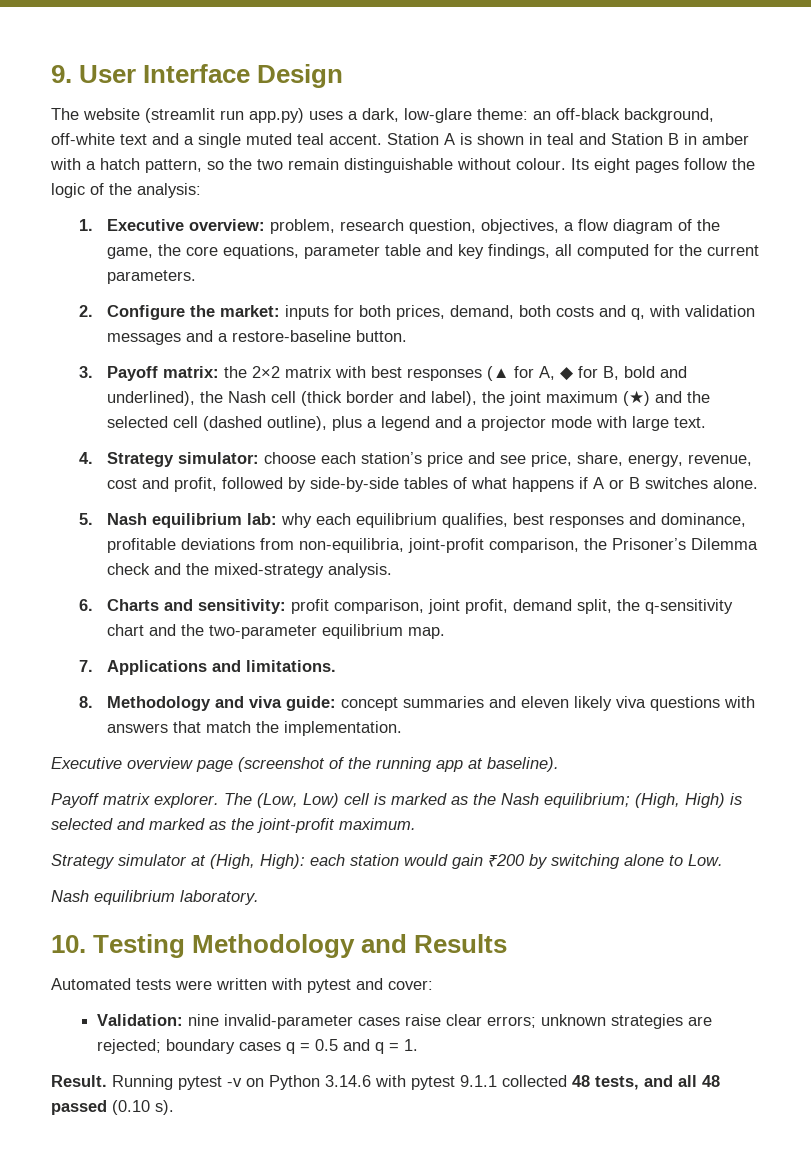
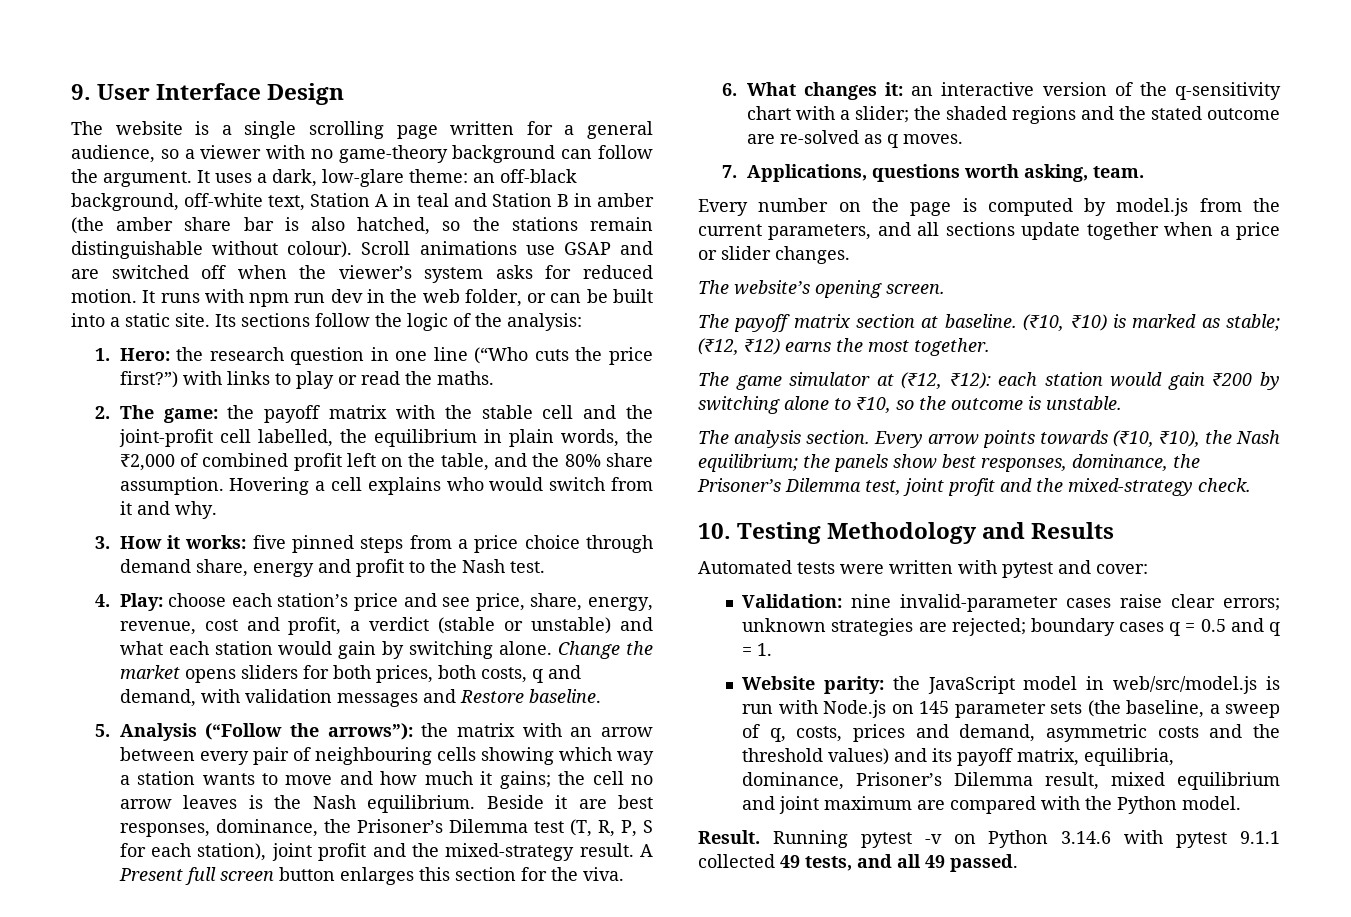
- The website (streamlit run app.py) uses a dark, low-glare theme: an off-black background, off-white text and a single muted teal accent. Station A is shown in teal and Station B in amber with a hatch pattern, so the two remain distinguishable without colour. Its eight pages follow the logic of the analysis:
+ The website is a single scrolling page written for a general audience, so a viewer with no game-theory background can follow the argument. It uses a dark, low-glare theme: an off-black background, off-white text, Station A in teal and Station B in amber (the amber share bar is also hatched, so the stations remain distinguishable without colour). Scroll animations use GSAP and are switched off when the viewer’s system asks for reduced motion. It runs with npm run dev in the web folder, or can be built into a static site. Its sections follow the logic of the analysis:
- 1. Executive overview: problem, research question, objectives, a flow diagram of the game, the core equations, parameter table and key findings, all computed for the current parameters.
- 2. Configure the market: inputs for both prices, demand, both costs and q, with validation messages and a restore-baseline button.
- 3. Payoff matrix: the 2×2 matrix with best responses (▲ for A, ◆ for B, bold and underlined), the Nash cell (thick border and label), the joint maximum (★) and the selected cell (dashed outline), plus a legend and a projector mode with large text.
+ 1. Hero: the research question in one line (“Who cuts the price first?”) with links to play or read the maths.
+ 2. The game: the payoff matrix with the stable cell and the joint-profit cell labelled, the equilibrium in plain words, the ₹2,000 of combined profit left on the table, and the 80% share assumption. Hovering a cell explains who would switch from it and why.
+ 3. How it works: five pinned steps from a price choice through demand share, energy and profit to the Nash test.
- 4. Strategy simulator: choose each station’s price and see price, share, energy, revenue, cost and profit, followed by side-by-side tables of what happens if A or B switches alone.
- 5. Nash equilibrium lab: why each equilibrium qualifies, best responses and dominance, profitable deviations from non-equilibria, joint-profit comparison, the Prisoner’s Dilemma check and the mixed-strategy analysis.
- 6. Charts and sensitivity: profit comparison, joint profit, demand split, the q-sensitivity chart and the two-parameter equilibrium map.
- 7. Applications and limitations.
- 8. Methodology and viva guide: concept summaries and eleven likely viva questions with answers that match the implementation.
- Executive overview page (screenshot of the running app at baseline).
- Payoff matrix explorer. The (Low, Low) cell is marked as the Nash equilibrium; (High, High) is selected and marked as the joint-profit maximum.
- Strategy simulator at (High, High): each station would gain ₹200 by switching alone to Low.
- Nash equilibrium laboratory.
+ 4. Play: choose each station’s price and see price, share, energy, revenue, cost and profit, a verdict (stable or unstable) and what each station would gain by switching alone. Change the market opens sliders for both prices, both costs, q and demand, with validation messages and Restore baseline.
+ 5. Analysis (“Follow the arrows”): the matrix with an arrow between every pair of neighbouring cells showing which way a station wants to move and how much it gains; the cell no arrow leaves is the Nash equilibrium. Beside it are best responses, dominance, the Prisoner’s Dilemma test (T, R, P, S for each station), joint profit and the mixed-strategy result. A Present full screen button enlarges this section for the viva.
+ 6. What changes it: an interactive version of the q-sensitivity chart with a slider; the shaded regions and the stated outcome are re-solved as q moves.
+ 7. Applications, questions worth asking, team.
+ Every number on the page is computed by model.js from the current parameters, and all sections update together when a price or slider changes.
+ The website’s opening screen.
+ The payoff matrix section at baseline. (₹10, ₹10) is marked as stable; (₹12, ₹12) earns the most together.
+ The game simulator at (₹12, ₹12): each station would gain ₹200 by switching alone to ₹10, so the outcome is unstable.
+ The analysis section. Every arrow points towards (₹10, ₹10), the Nash equilibrium; the panels show best responses, dominance, the Prisoner’s Dilemma test, joint profit and the mixed-strategy check.
+ Website parity: the JavaScript model in web/src/model.js is run with Node.js on 145 parameter sets (the baseline, a sweep of q, costs, prices and demand, asymmetric costs and the threshold values) and its payoff matrix, equilibria, dominance, Prisoner’s Dilemma result, mixed equilibrium and joint maximum are compared with the Python model.
- Running pytest -v on Python 3.14.6 with pytest 9.1.1 collected 48 tests, and all 48 passed (0.10 s).
+ Running pytest -v on Python 3.14.6 with pytest 9.1.1 collected 49 tests, and all 49 passed.

